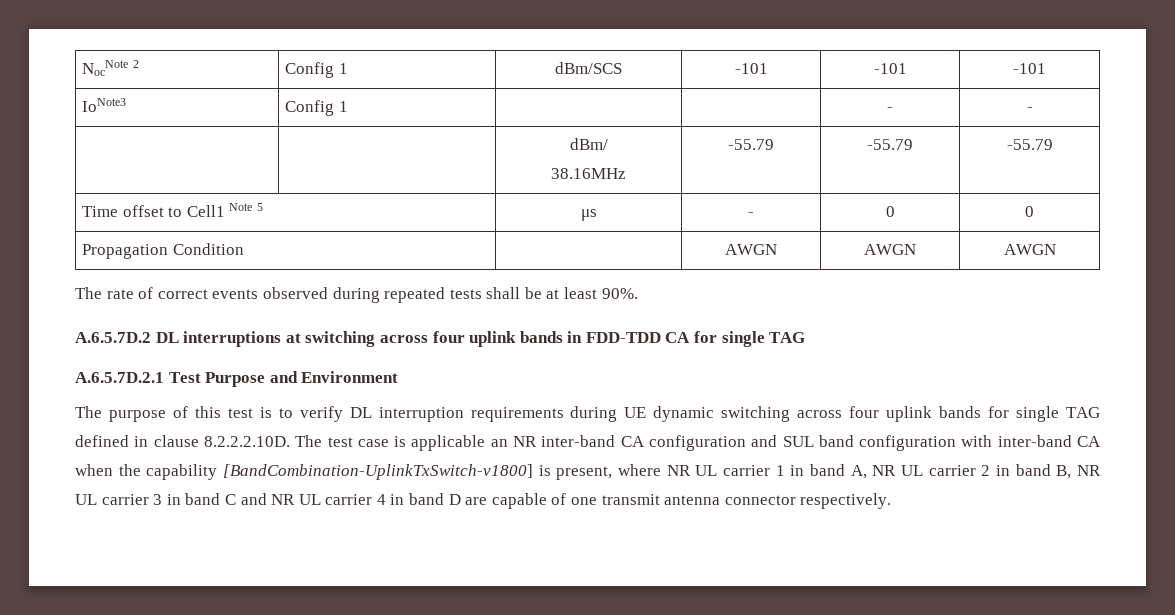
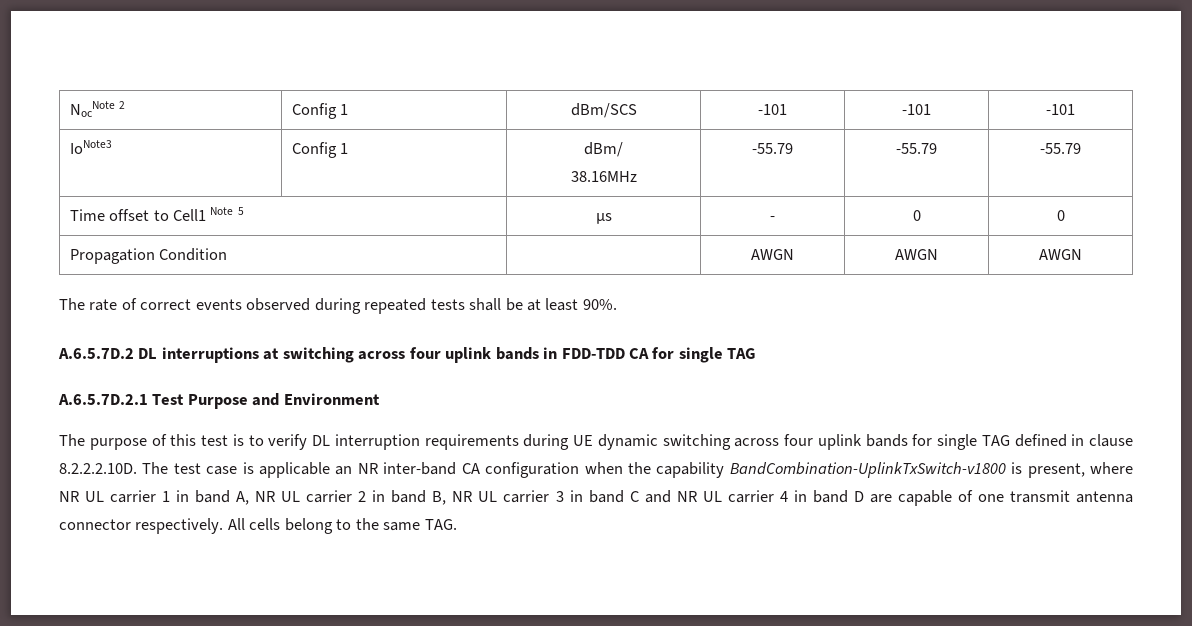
- IoNote3 | Config 1 | | | - | -
- | | dBm/
+ IoNote3 | Config 1 | dBm/
- The purpose of this test is to verify DL interruption requirements during UE dynamic switching across four uplink bands for single TAG defined in clause 8.2.2.2.10D. The test case is applicable an NR inter-band CA configuration and SUL band configuration with inter-band CA when the capability [BandCombination-UplinkTxSwitch-v1800] is present, where NR UL carrier 1 in band A, NR UL carrier 2 in band B, NR UL carrier 3 in band C and NR UL carrier 4 in band D are capable of one transmit antenna connector respectively.
+ The purpose of this test is to verify DL interruption requirements during UE dynamic switching across four uplink bands for single TAG defined in clause 8.2.2.2.10D. The test case is applicable an NR inter-band CA configuration when the capability BandCombination-UplinkTxSwitch-v1800 is present, where NR UL carrier 1 in band A, NR UL carrier 2 in band B, NR UL carrier 3 in band C and NR UL carrier 4 in band D are capable of one transmit antenna connector respectively.
+ All cells belong to the same TAG.

